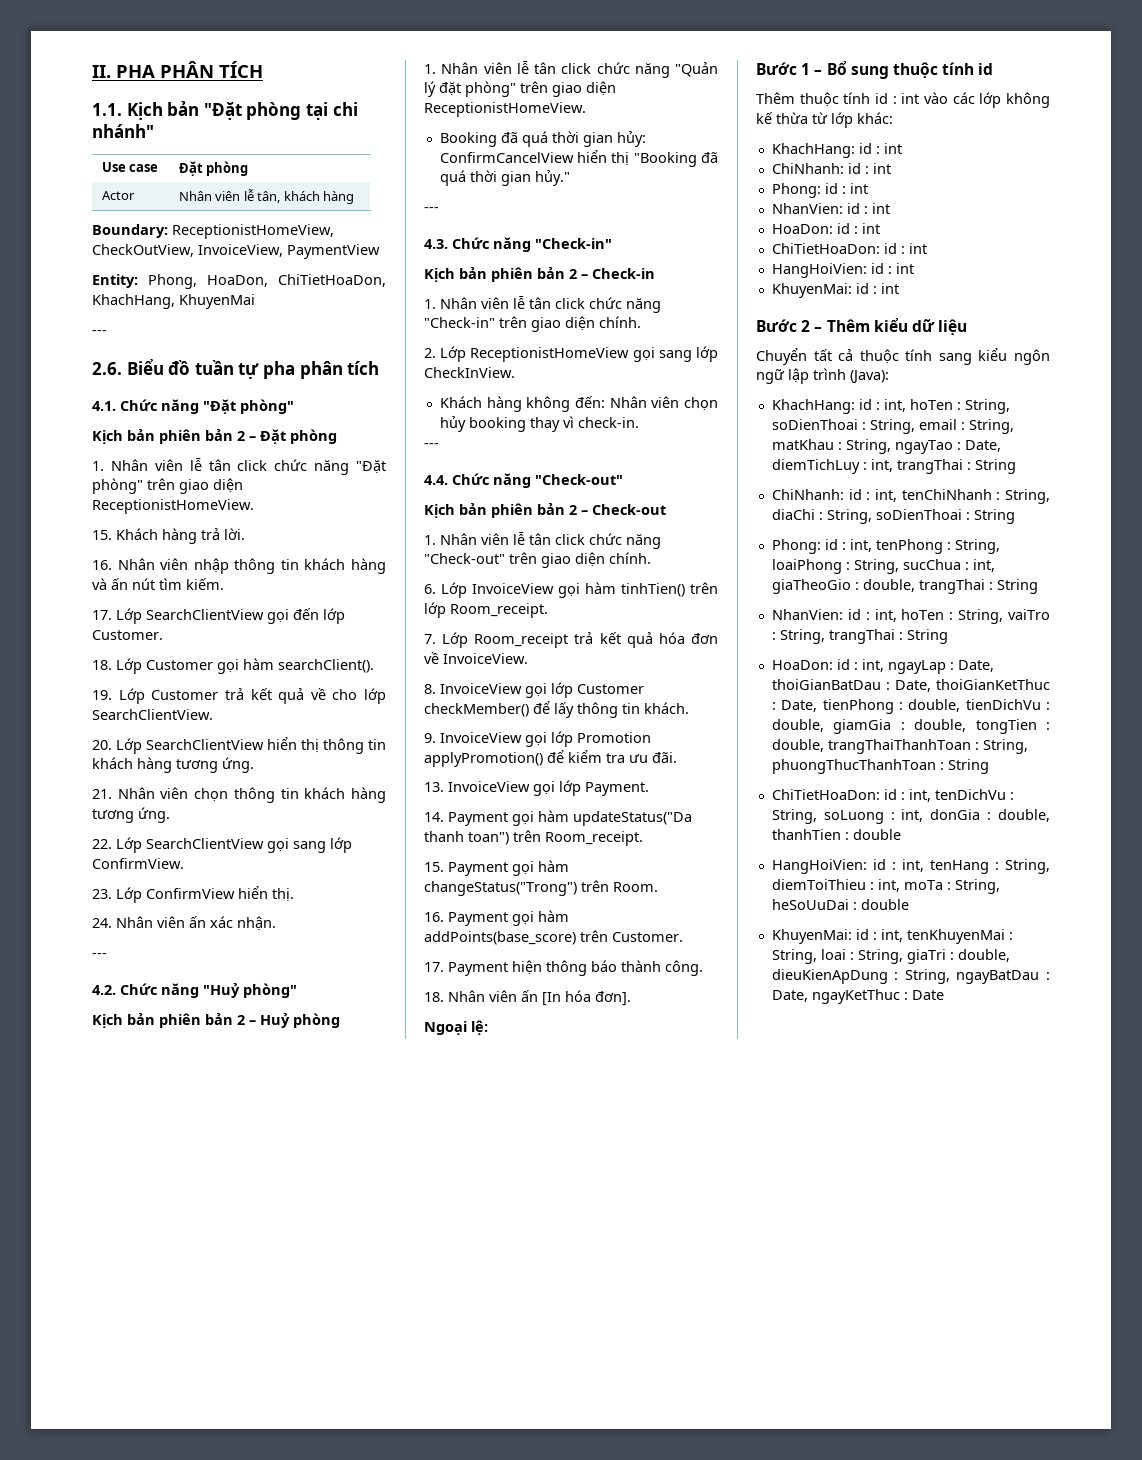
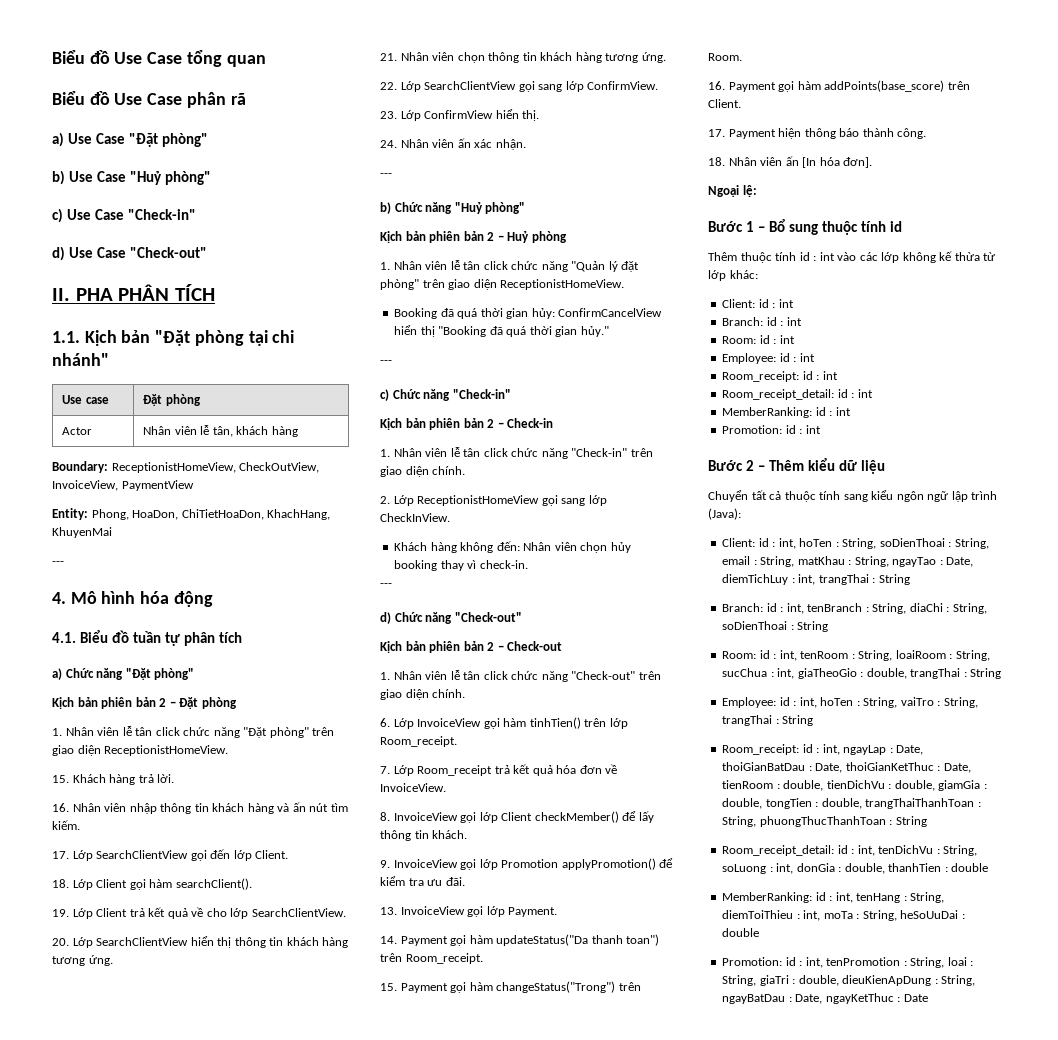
+ Biểu đồ Use Case tổng quan
+ Biểu đồ Use Case phân rã
+ a) Use Case "Đặt phòng"
+ b) Use Case "Huỷ phòng"
+ c) Use Case "Check-in"
+ d) Use Case "Check-out"
- 2.6. Biểu đồ tuần tự pha phân tích
+ 4. Mô hình hóa động
+ 4.1. Biểu đồ tuần tự phân tích
- 4.1. Chức năng "Đặt phòng"
+ a) Chức năng "Đặt phòng"
- 17. Lớp SearchClientView gọi đến lớp Customer.
+ 17. Lớp SearchClientView gọi đến lớp Client.
- 18. Lớp Customer gọi hàm searchClient().
+ 18. Lớp Client gọi hàm searchClient().
- 19. Lớp Customer trả kết quả về cho lớp SearchClientView.
+ 19. Lớp Client trả kết quả về cho lớp SearchClientView.
- 4.2. Chức năng "Huỷ phòng"
+ b) Chức năng "Huỷ phòng"
- 4.3. Chức năng "Check-in"
+ c) Chức năng "Check-in"
- 4.4. Chức năng "Check-out"
+ d) Chức năng "Check-out"
- 8. InvoiceView gọi lớp Customer checkMember() để lấy thông tin khách.
+ 8. InvoiceView gọi lớp Client checkMember() để lấy thông tin khách.
- 16. Payment gọi hàm addPoints(base_score) trên Customer.
+ 16. Payment gọi hàm addPoints(base_score) trên Client.
- KhachHang: id : int
- ChiNhanh: id : int
- Phong: id : int
- NhanVien: id : int
- HoaDon: id : int
- ChiTietHoaDon: id : int
- HangHoiVien: id : int
- KhuyenMai: id : int
+ Client: id : int
+ Branch: id : int
+ Room: id : int
+ Employee: id : int
+ Room_receipt: id : int
+ Room_receipt_detail: id : int
+ MemberRanking: id : int
+ Promotion: id : int
- KhachHang: id : int, hoTen : String, soDienThoai : String, email : String, matKhau : String, ngayTao : Date, diemTichLuy : int, trangThai : String
+ Client: id : int, hoTen : String, soDienThoai : String, email : String, matKhau : String, ngayTao : Date, diemTichLuy : int, trangThai : String
- ChiNhanh: id : int, tenChiNhanh : String, diaChi : String, soDienThoai : String
+ Branch: id : int, tenBranch : String, diaChi : String, soDienThoai : String
- Phong: id : int, tenPhong : String, loaiPhong : String, sucChua : int, giaTheoGio : double, trangThai : String
+ Room: id : int, tenRoom : String, loaiRoom : String, sucChua : int, giaTheoGio : double, trangThai : String
- NhanVien: id : int, hoTen : String, vaiTro : String, trangThai : String
+ Employee: id : int, hoTen : String, vaiTro : String, trangThai : String
- HoaDon: id : int, ngayLap : Date, thoiGianBatDau : Date, thoiGianKetThuc : Date, tienPhong : double, tienDichVu : double, giamGia : double, tongTien : double, trangThaiThanhToan : String, phuongThucThanhToan : String
+ Room_receipt: id : int, ngayLap : Date, thoiGianBatDau : Date, thoiGianKetThuc : Date, tienRoom : double, tienDichVu : double, giamGia : double, tongTien : double, trangThaiThanhToan : String, phuongThucThanhToan : String
- ChiTietHoaDon: id : int, tenDichVu : String, soLuong : int, donGia : double, thanhTien : double
+ Room_receipt_detail: id : int, tenDichVu : String, soLuong : int, donGia : double, thanhTien : double
- HangHoiVien: id : int, tenHang : String, diemToiThieu : int, moTa : String, heSoUuDai : double
+ MemberRanking: id : int, tenHang : String, diemToiThieu : int, moTa : String, heSoUuDai : double
- KhuyenMai: id : int, tenKhuyenMai : String, loai : String, giaTri : double, dieuKienApDung : String, ngayBatDau : Date, ngayKetThuc : Date
+ Promotion: id : int, tenPromotion : String, loai : String, giaTri : double, dieuKienApDung : String, ngayBatDau : Date, ngayKetThuc : Date

